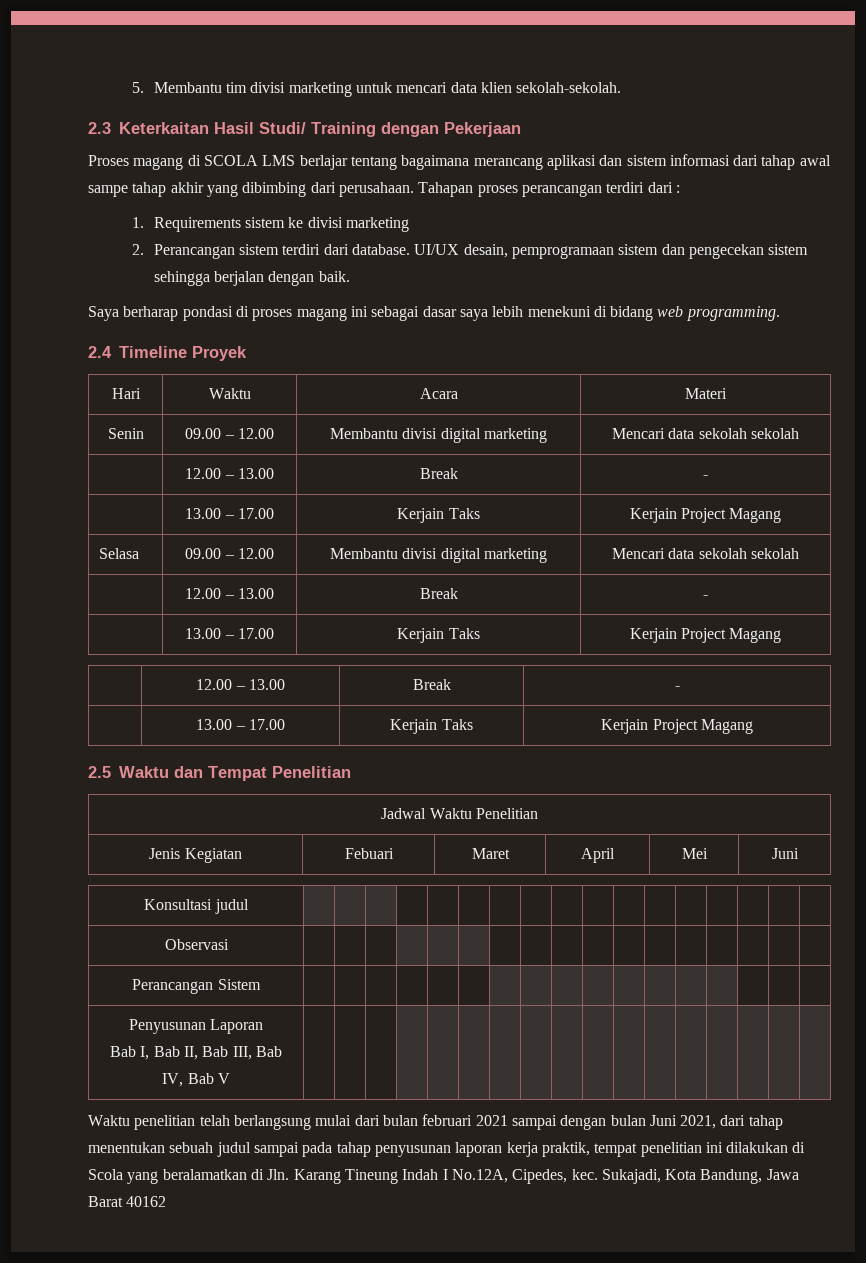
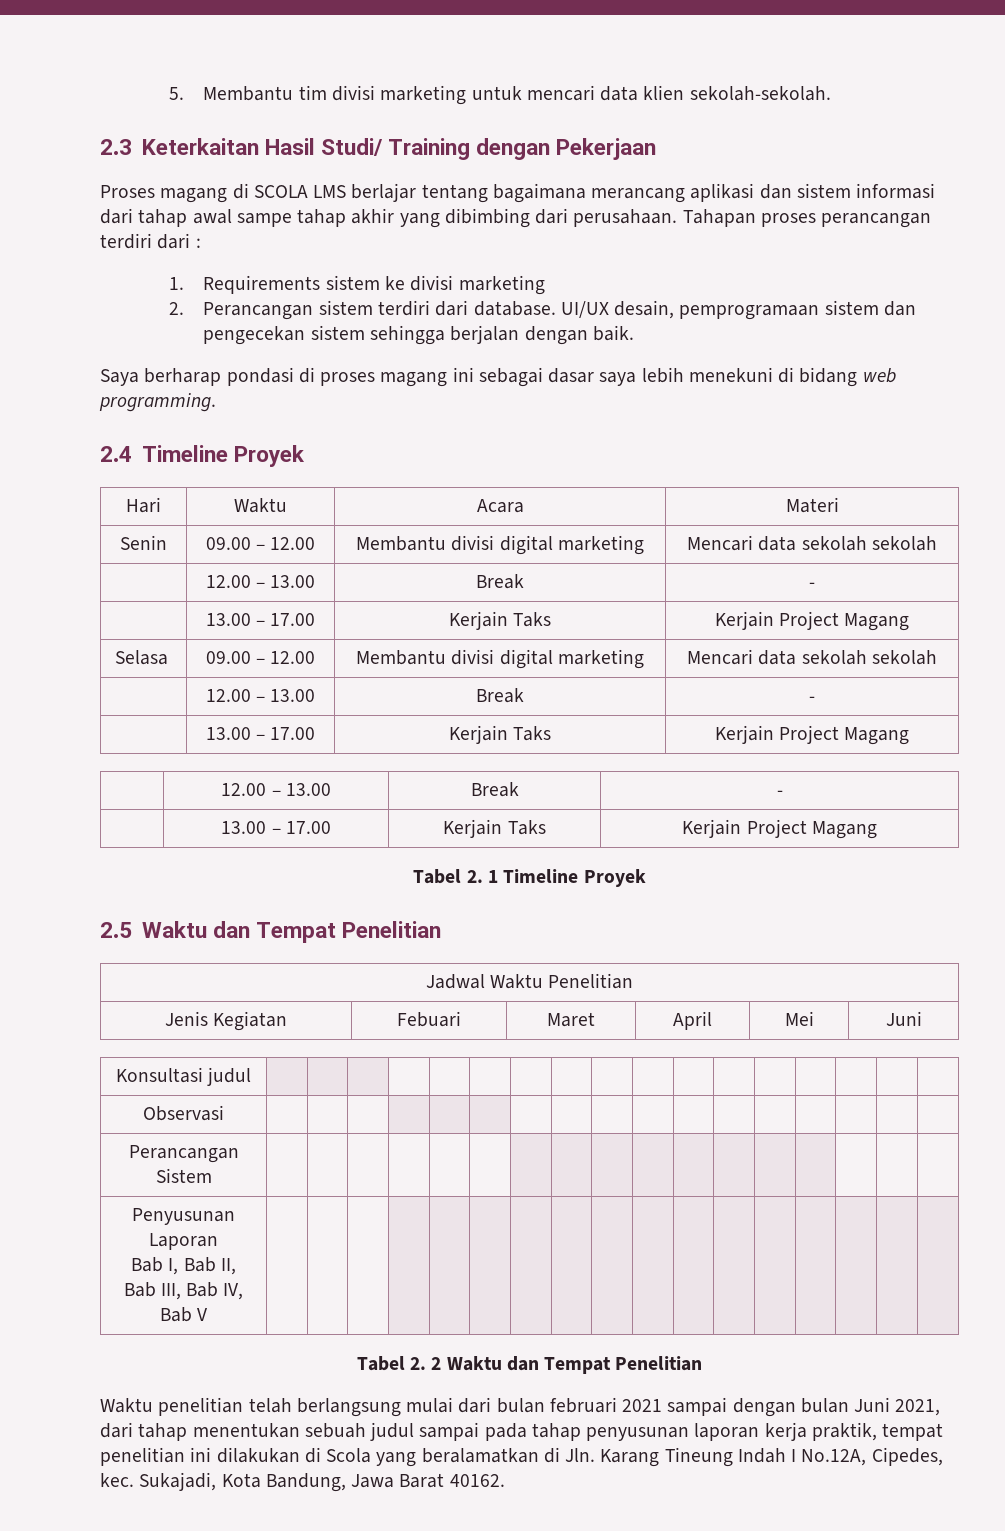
+ Tabel 2. 1 Timeline Proyek
+ Tabel 2. 2 Waktu dan Tempat Penelitian
- Sukajadi, Kota Bandung, Jawa Barat 40162
+ Sukajadi, Kota Bandung, Jawa Barat 40162.

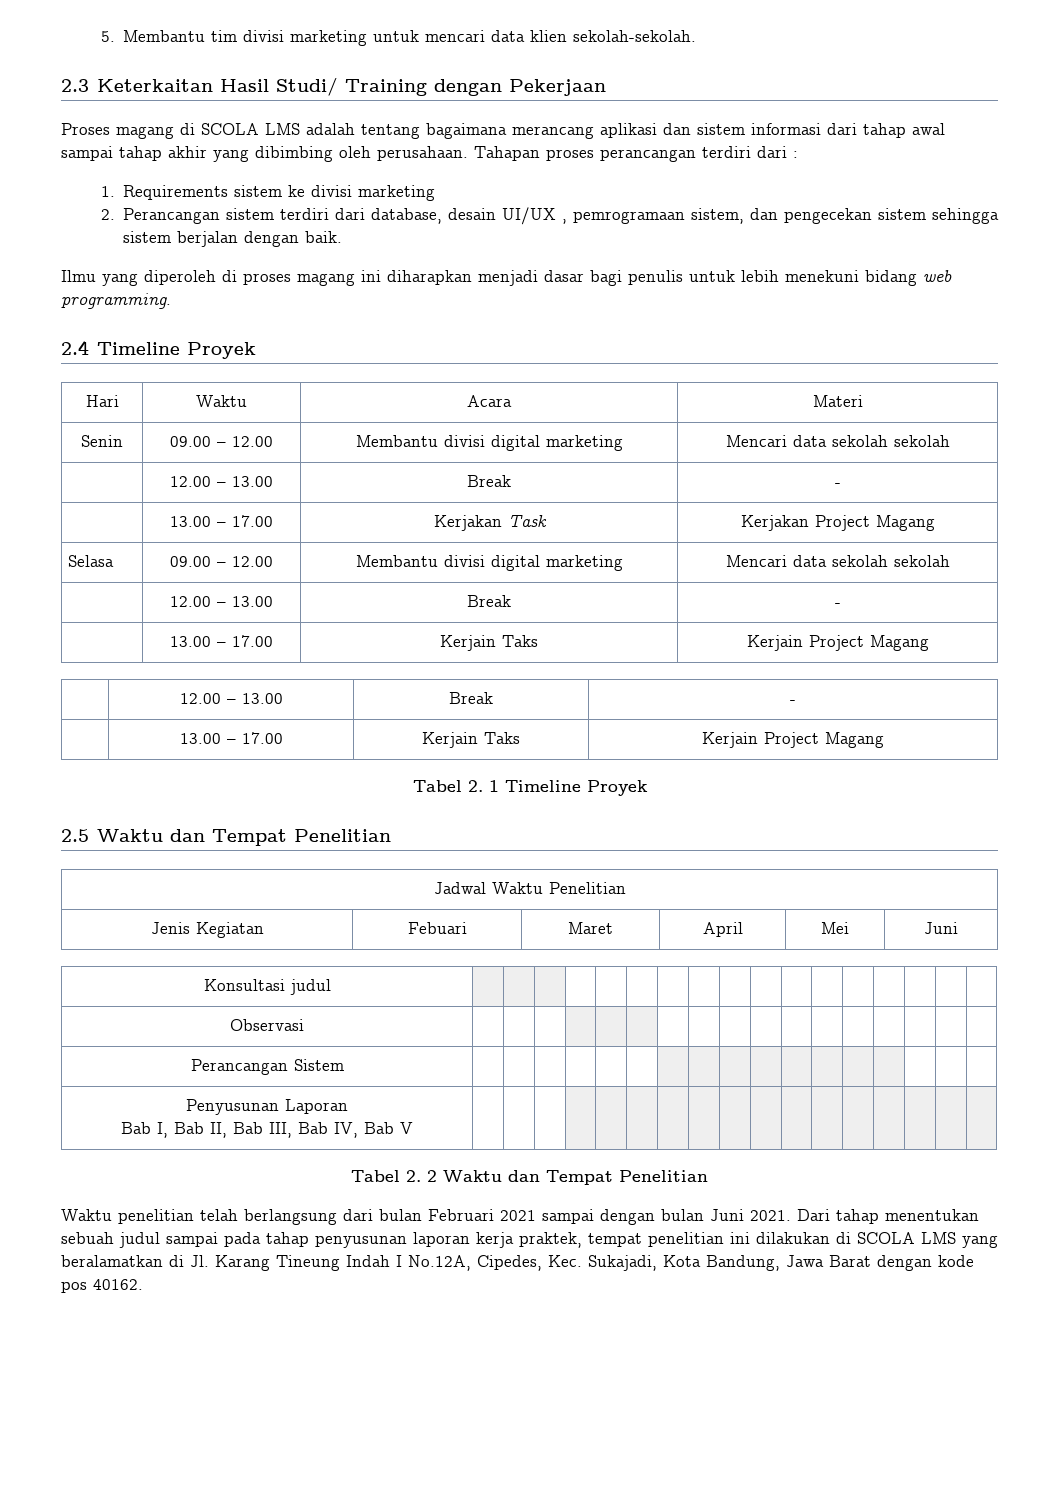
- Proses magang di SCOLA LMS berlajar tentang bagaimana merancang aplikasi dan sistem informasi dari tahap awal sampe tahap akhir yang dibimbing dari perusahaan.
+ Proses magang di SCOLA LMS adalah tentang bagaimana merancang aplikasi dan sistem informasi dari tahap awal sampai tahap akhir yang dibimbing oleh perusahaan.
- 2. Perancangan sistem terdiri dari database. UI/UX desain, pemprogramaan sistem dan pengecekan sistem sehingga berjalan dengan baik.
+ 2. Perancangan sistem terdiri dari database, desain UI/UX , pemrogramaan sistem, dan pengecekan sistem sehingga sistem berjalan dengan baik.
- Saya berharap pondasi di proses magang ini sebagai dasar saya lebih menekuni di bidang web programming.
+ Ilmu yang diperoleh di proses magang ini diharapkan menjadi dasar bagi penulis untuk lebih menekuni bidang web programming.
  Senin | 09.00 – 12.00 | Membantu divisi digital marketing | Mencari data sekolah sekolah
  | 12.00 – 13.00 | Break | -
- | 13.00 – 17.00 | Kerjain Taks | Kerjain Project Magang
+ | 13.00 – 17.00 | Kerjakan Task | Kerjakan Project Magang
- Waktu penelitian telah berlangsung mulai dari bulan februari 2021 sampai dengan bulan Juni 2021, dari tahap menentukan sebuah judul sampai pada tahap penyusunan laporan kerja praktik, tempat penelitian ini dilakukan di Scola yang beralamatkan di Jln. Karang Tineung Indah I No.12A, Cipedes, kec. Sukajadi, Kota Bandung, Jawa Barat 40162.
+ Waktu penelitian telah berlangsung dari bulan Februari 2021 sampai dengan bulan Juni 2021. Dari tahap menentukan sebuah judul sampai pada tahap penyusunan laporan kerja praktek, tempat penelitian ini dilakukan di SCOLA LMS yang beralamatkan di Jl. Karang Tineung Indah I No.12A, Cipedes, Kec. Sukajadi, Kota Bandung, Jawa Barat dengan kode pos 40162.

